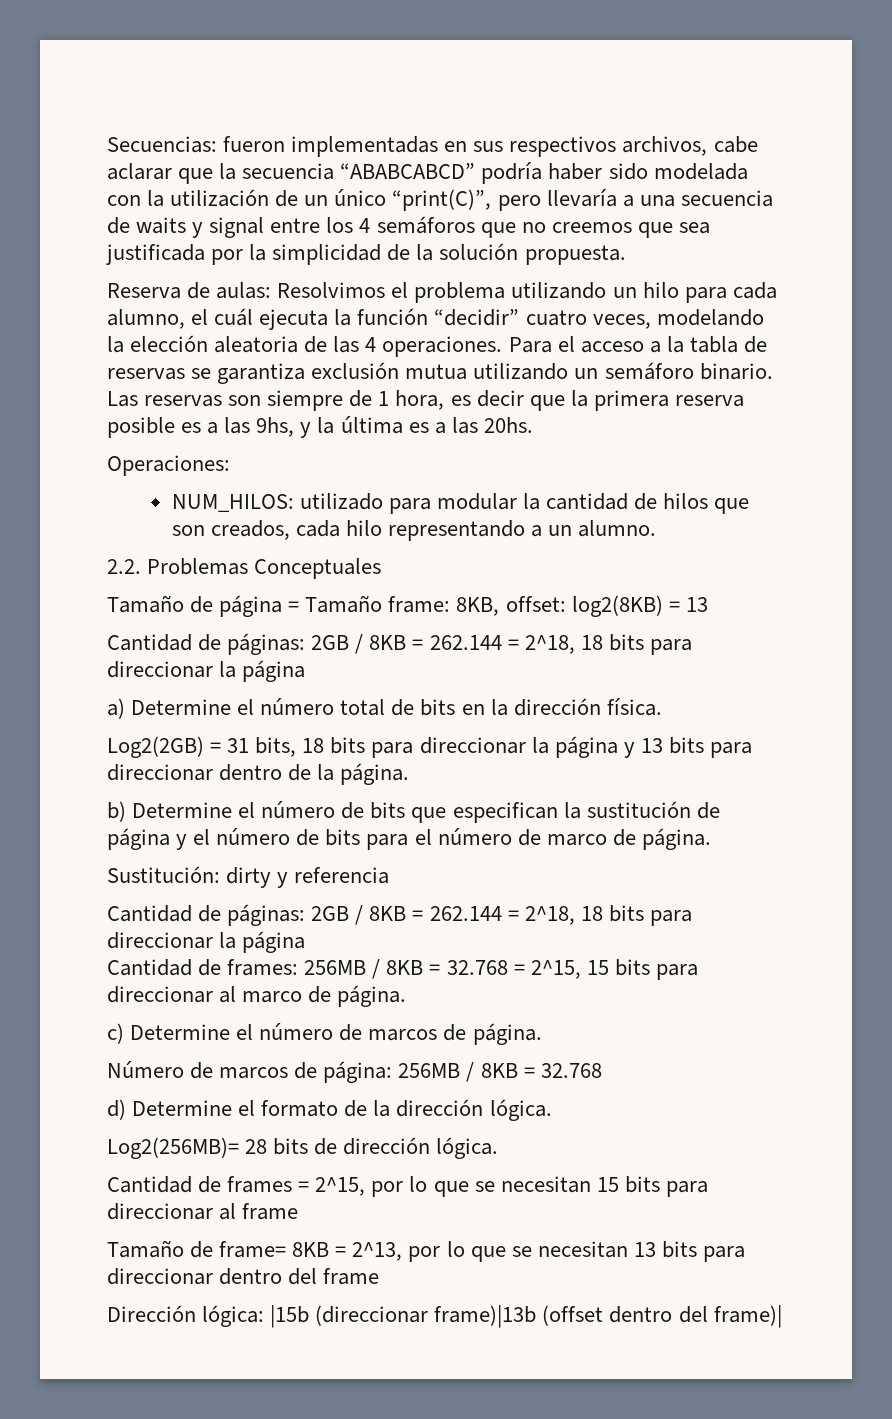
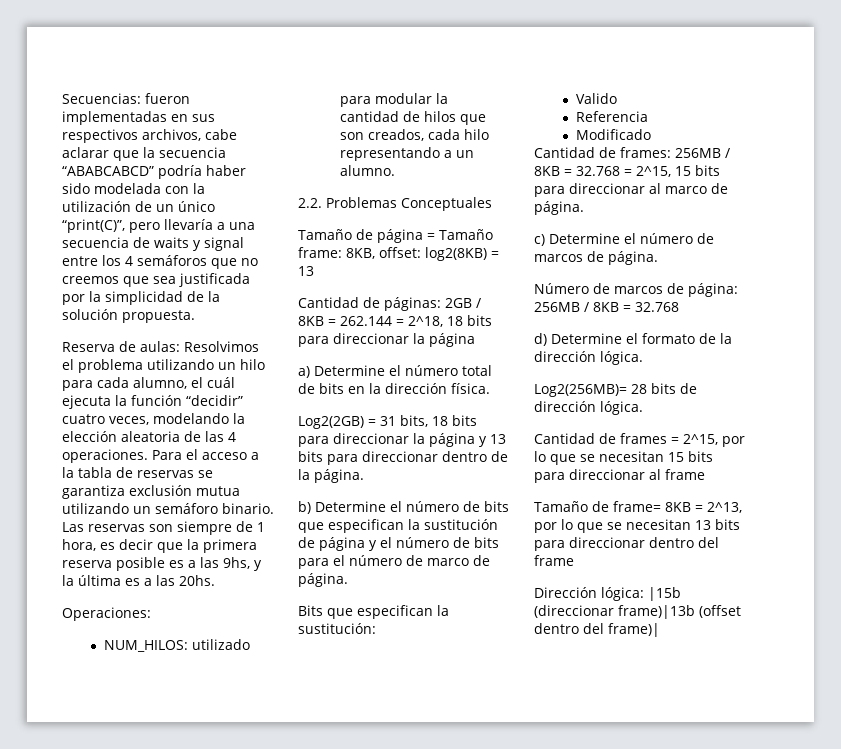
- Sustitución: dirty y referencia
- Cantidad de páginas: 2GB / 8KB = 262.144 = 2^18, 18 bits para direccionar la página
+ Bits que especifican la sustitución:
+ Valido
+ Referencia
+ Modificado

